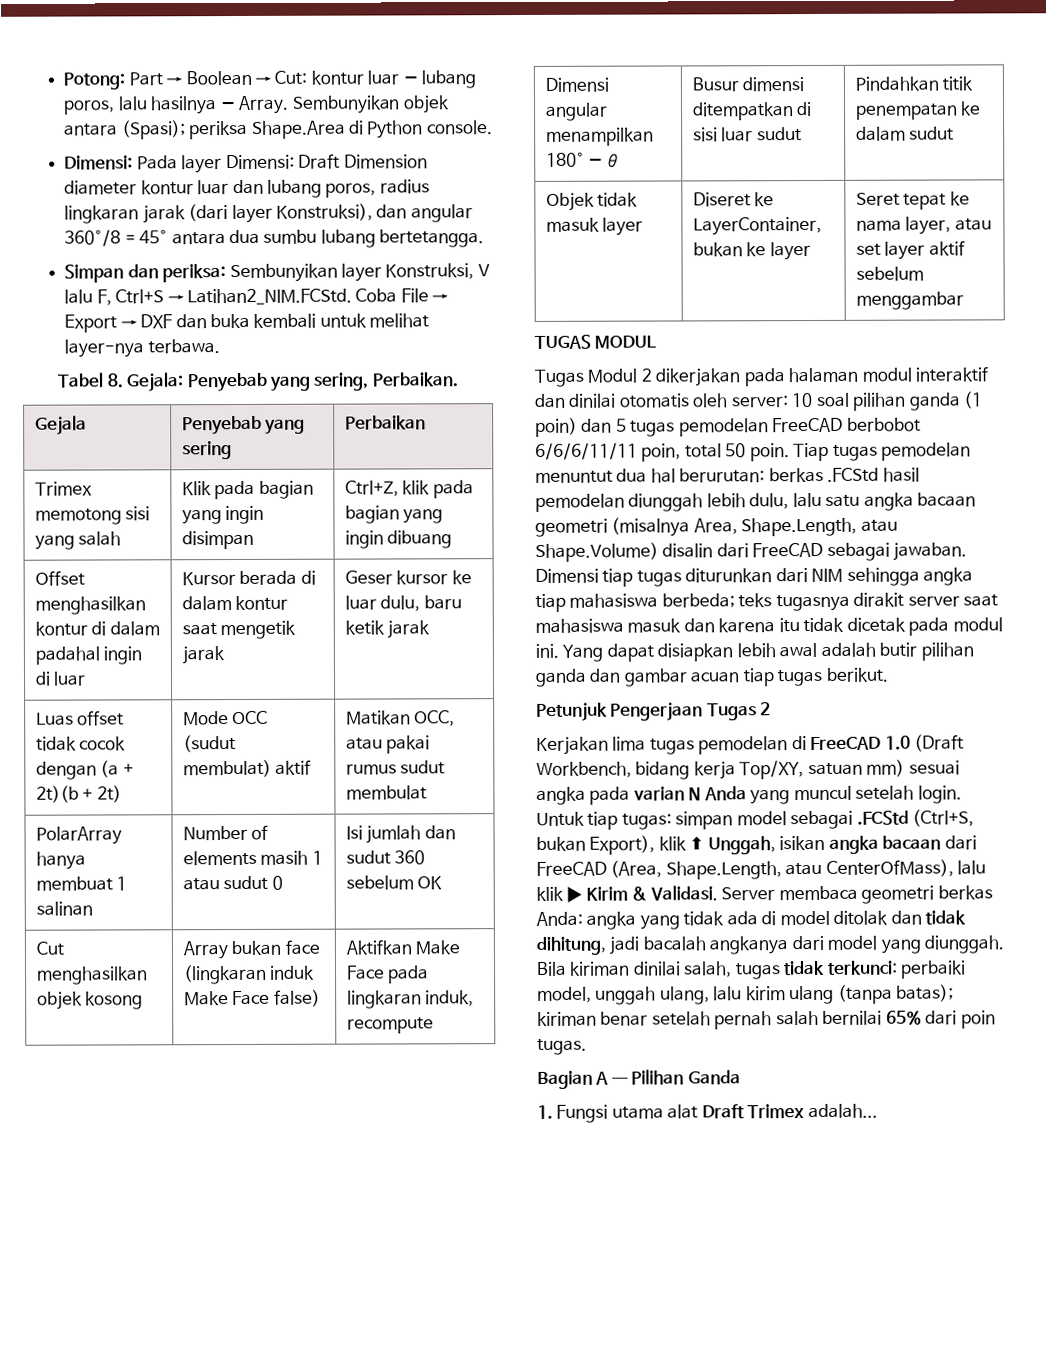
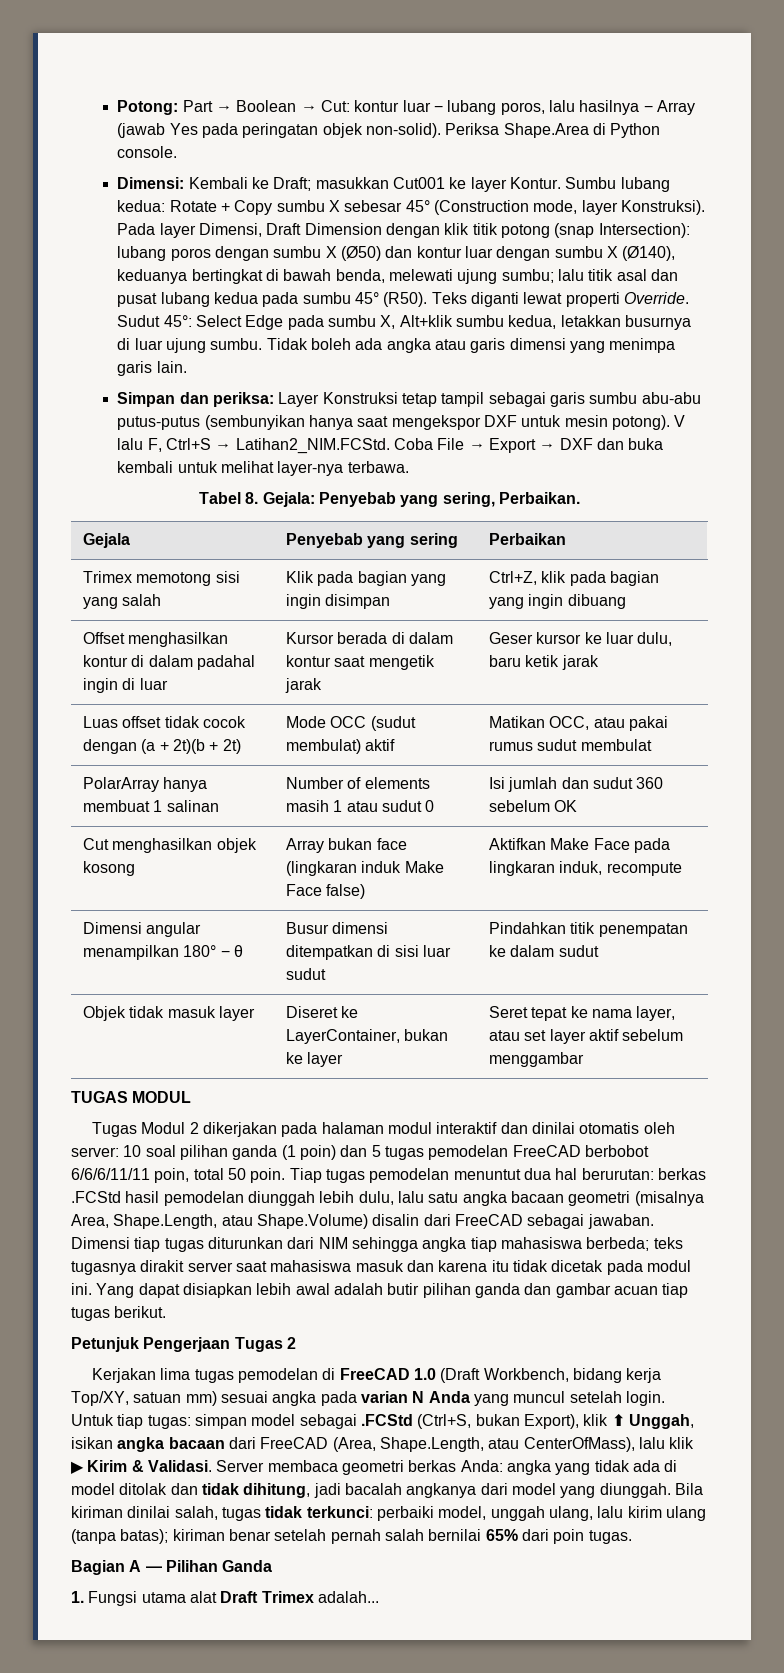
- Potong: Part → Boolean → Cut: kontur luar − lubang poros, lalu hasilnya − Array. Sembunyikan objek antara (Spasi); periksa Shape.Area di Python console.
+ Potong: Part → Boolean → Cut: kontur luar − lubang poros, lalu hasilnya − Array (jawab Yes pada peringatan objek non-solid). Periksa Shape.Area di Python console.
- Dimensi: Pada layer Dimensi: Draft Dimension diameter kontur luar dan lubang poros, radius lingkaran jarak (dari layer Konstruksi), dan angular 360°/8 = 45° antara dua sumbu lubang bertetangga.
- Simpan dan periksa: Sembunyikan layer Konstruksi, V lalu F, Ctrl+S → Latihan2_NIM.FCStd. Coba File → Export → DXF dan buka kembali untuk melihat layer-nya terbawa.
+ Dimensi: Kembali ke Draft; masukkan Cut001 ke layer Kontur. Sumbu lubang kedua: Rotate + Copy sumbu X sebesar 45° (Construction mode, layer Konstruksi). Pada layer Dimensi, Draft Dimension dengan klik titik potong (snap Intersection): lubang poros dengan sumbu X (Ø50) dan kontur luar dengan sumbu X (Ø140), keduanya bertingkat di bawah benda, melewati ujung sumbu; lalu titik asal dan pusat lubang kedua pada sumbu 45° (R50). Teks diganti lewat properti Override. Sudut 45°: Select Edge pada sumbu X, Alt+klik sumbu kedua, letakkan busurnya di luar ujung sumbu. Tidak boleh ada angka atau garis dimensi yang menimpa garis lain.
+ Simpan dan periksa: Layer Konstruksi tetap tampil sebagai garis sumbu abu-abu putus-putus (sembunyikan hanya saat mengekspor DXF untuk mesin potong). V lalu F, Ctrl+S → Latihan2_NIM.FCStd. Coba File → Export → DXF dan buka kembali untuk melihat layer-nya terbawa.

